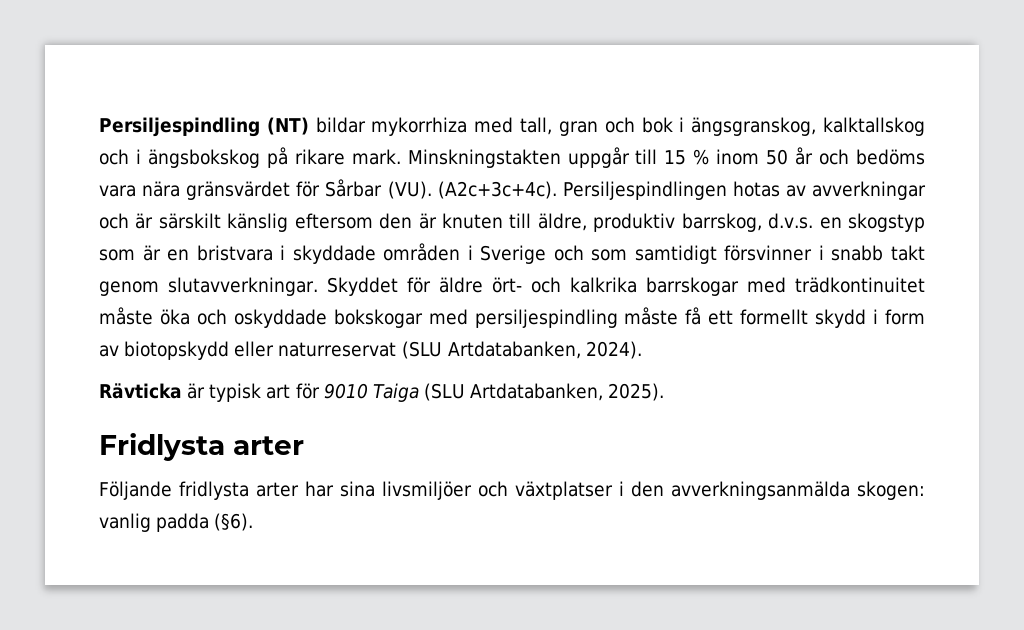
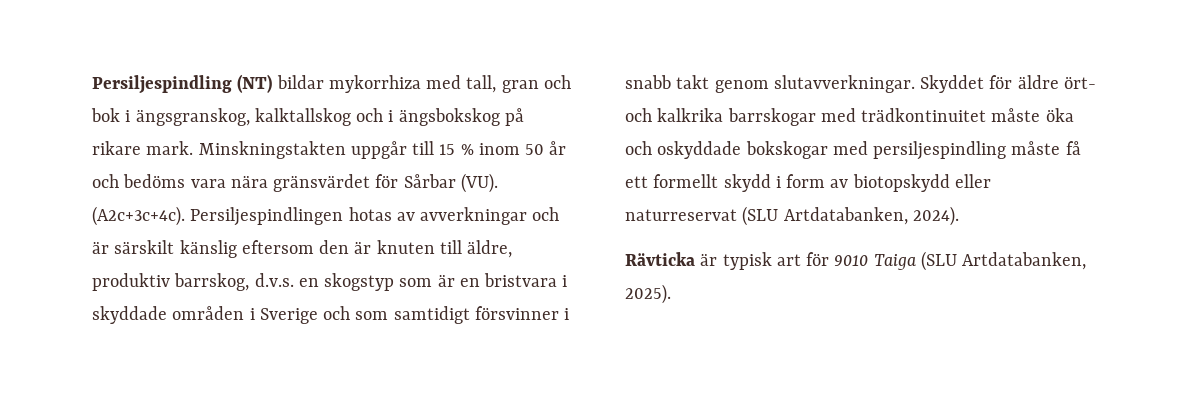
- Fridlysta arter
- Följande fridlysta arter har sina livsmiljöer och växtplatser i den avverkningsanmälda skogen: vanlig padda (§6).

